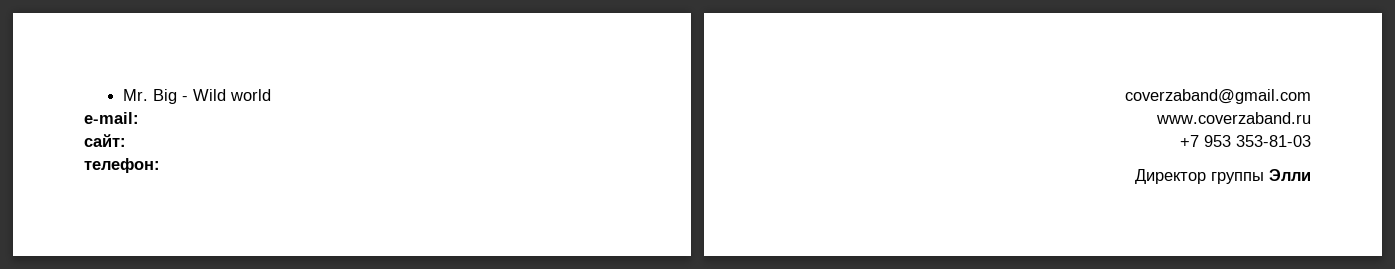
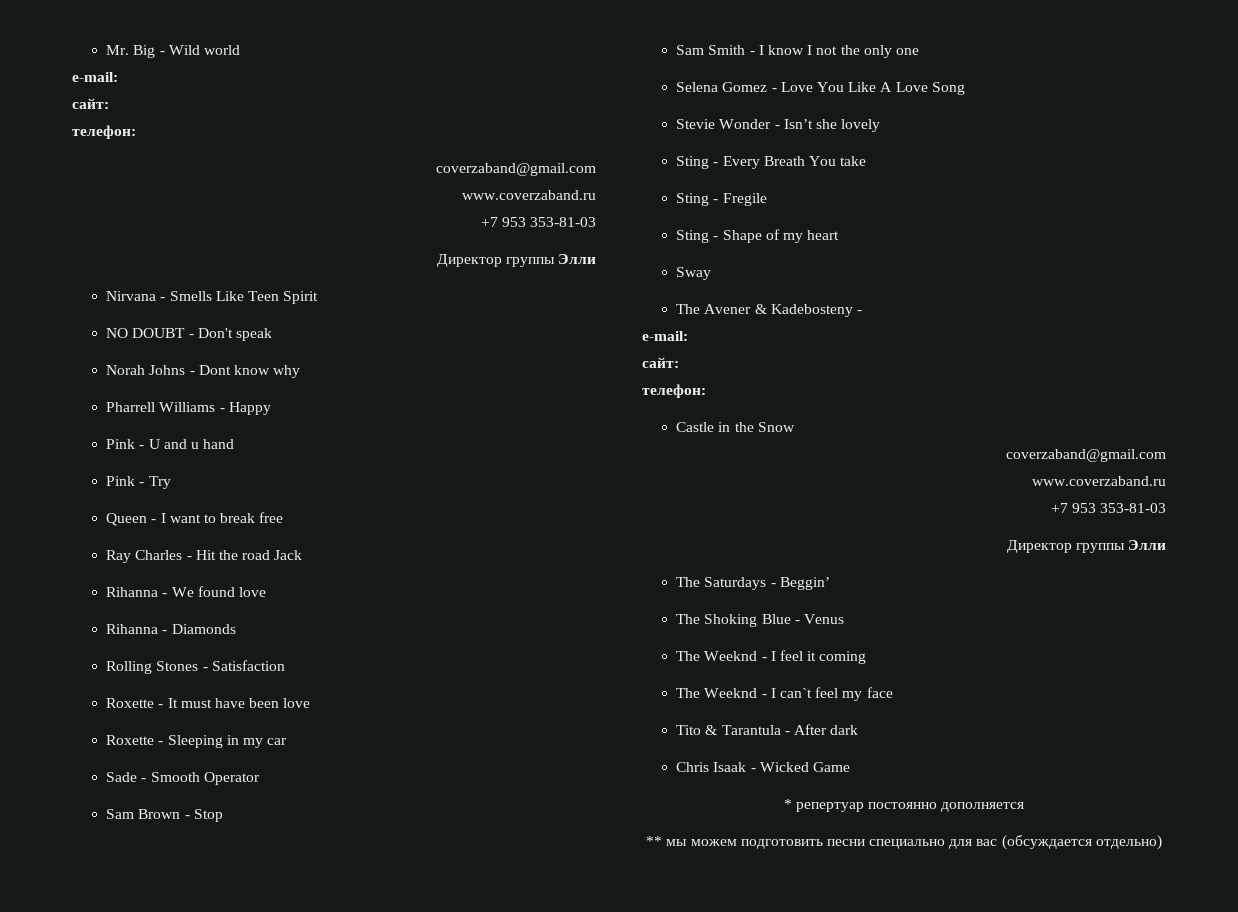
+ Nirvana - Smells Like Teen Spirit
+ NO DOUBT - Don't speak
+ Norah Johns - Dont know why
+ Pharrell Williams - Happy
+ Pink - U and u hand
+ Pink - Try
+ Queen - I want to break free
+ Ray Charles - Hit the road Jack
+ Rihanna - We found love
+ Rihanna - Diamonds
+ Rolling Stones - Satisfaction
+ Roxette - It must have been love
+ Roxette - Sleeping in my car
+ Sade - Smooth Operator
+ Sam Brown - Stop
+ Sam Smith - I know I not the only one
+ Selena Gomez - Love You Like A Love Song
+ Stevie Wonder - Isn’t she lovely
+ Sting - Every Breath You take
+ Sting - Fregile
+ Sting - Shape of my heart
+ Sway
+ The Avener & Kadebosteny -
+ e-mail:
+ сайт:
+ телефон:
+ Castle in the Snow
+ coverzaband@gmail.com
+ www.coverzaband.ru
+ +7 953 353-81-03
+ Директор группы Элли
+ The Saturdays - Beggin’
+ The Shoking Blue - Venus
+ The Weeknd - I feel it coming
+ The Weeknd - I can`t feel my face
+ Tito & Tarantula - After dark
+ Chris Isaak - Wicked Game
+ * репертуар постоянно дополняется
+ ** мы можем подготовить песни специально для вас (обсуждается отдельно)

